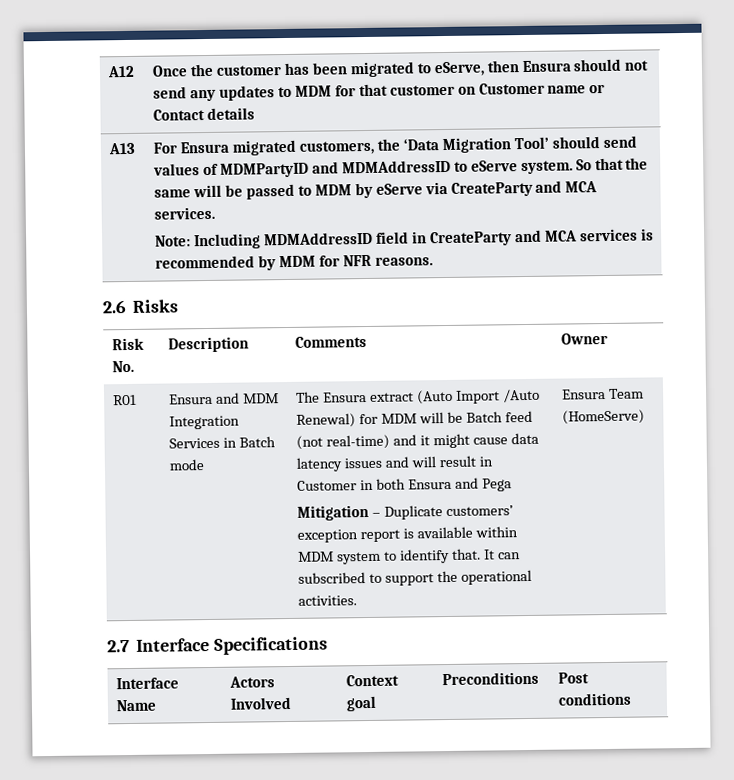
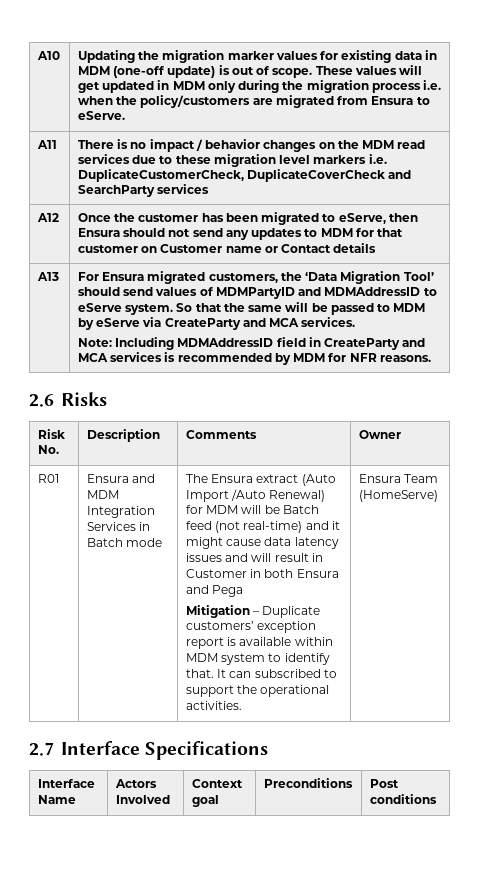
+ A10 | Updating the migration marker values for existing data in MDM (one-off update) is out of scope. These values will get updated in MDM only during the migration process i.e. when the policy/customers are migrated from Ensura to eServe.
+ A11 | There is no impact / behavior changes on the MDM read services due to these migration level markers i.e. DuplicateCustomerCheck, DuplicateCoverCheck and SearchParty services

